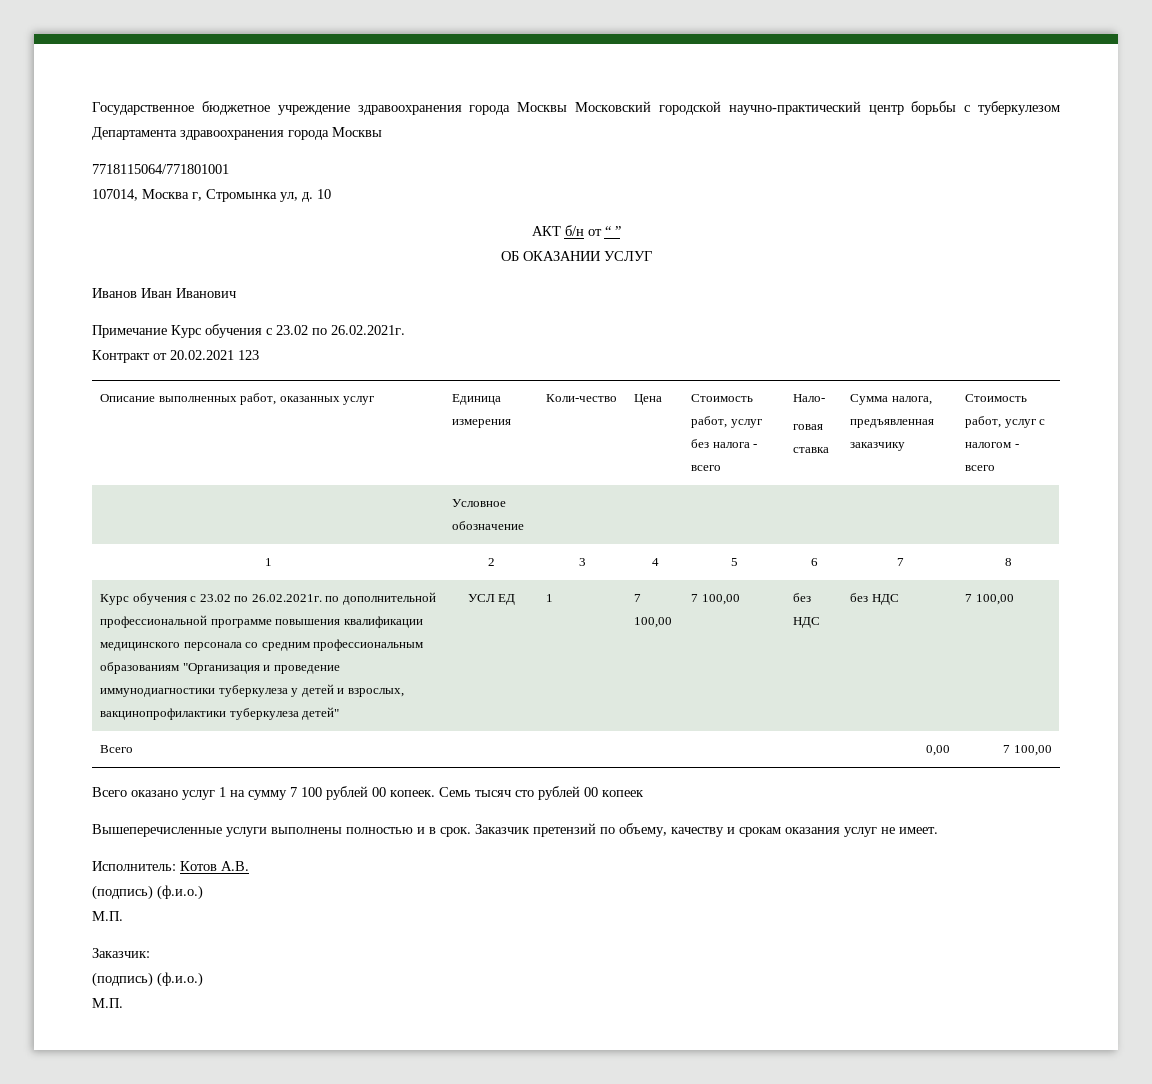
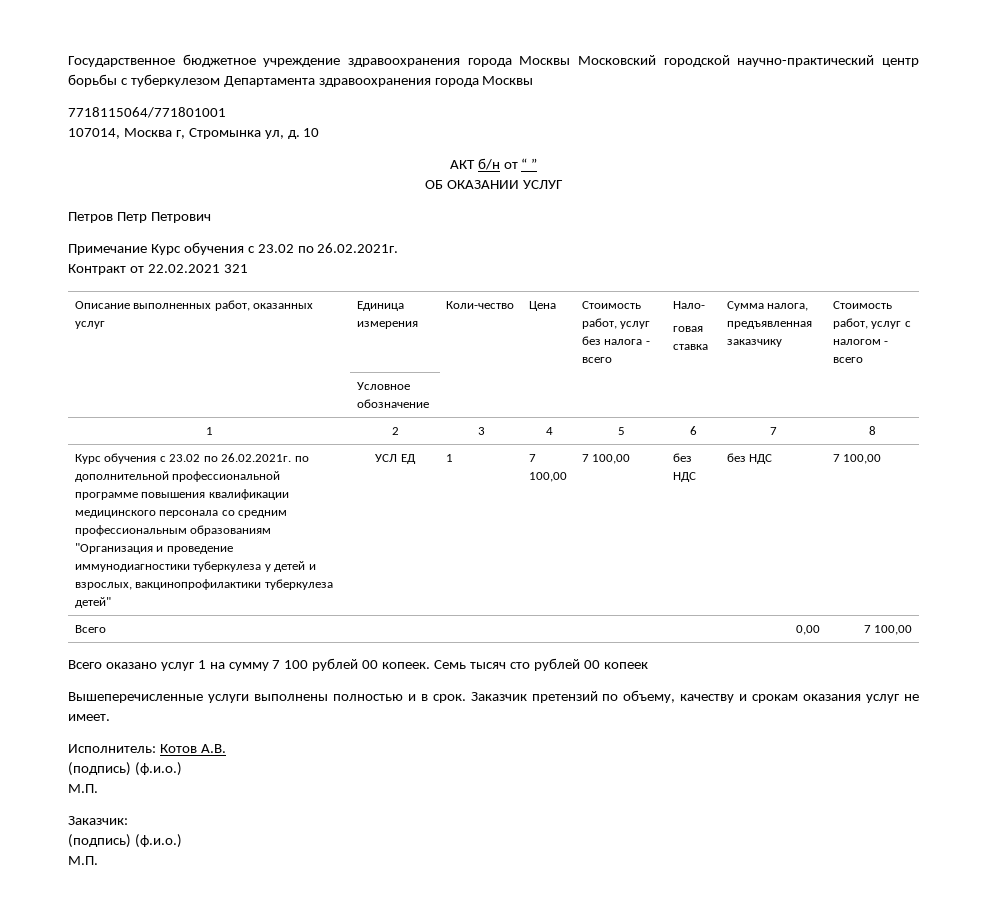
- Иванов Иван Иванович
+ Петров Петр Петрович
- Контракт от 20.02.2021 123
+ Контракт от 22.02.2021 321

